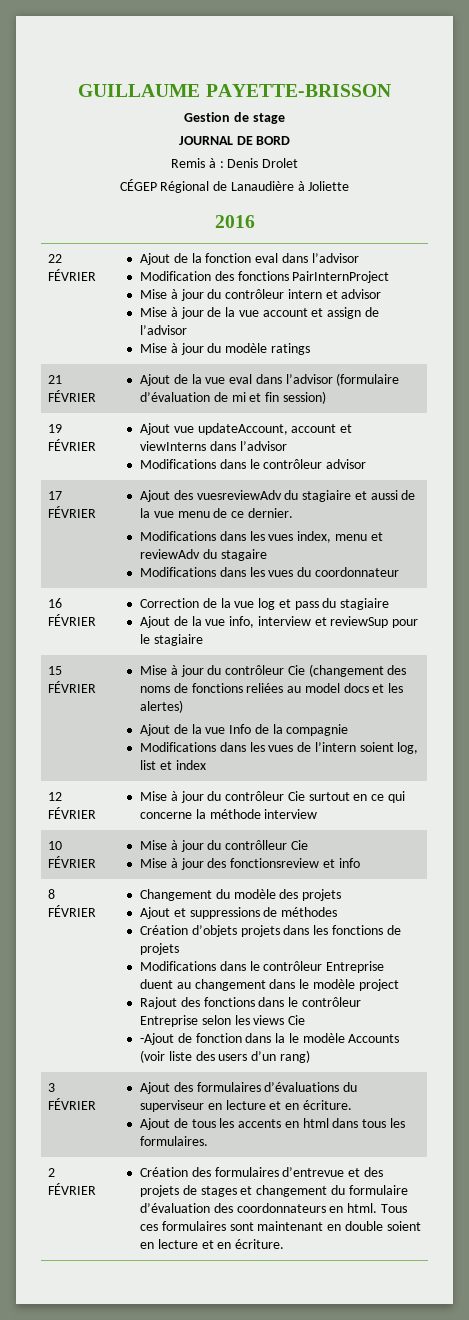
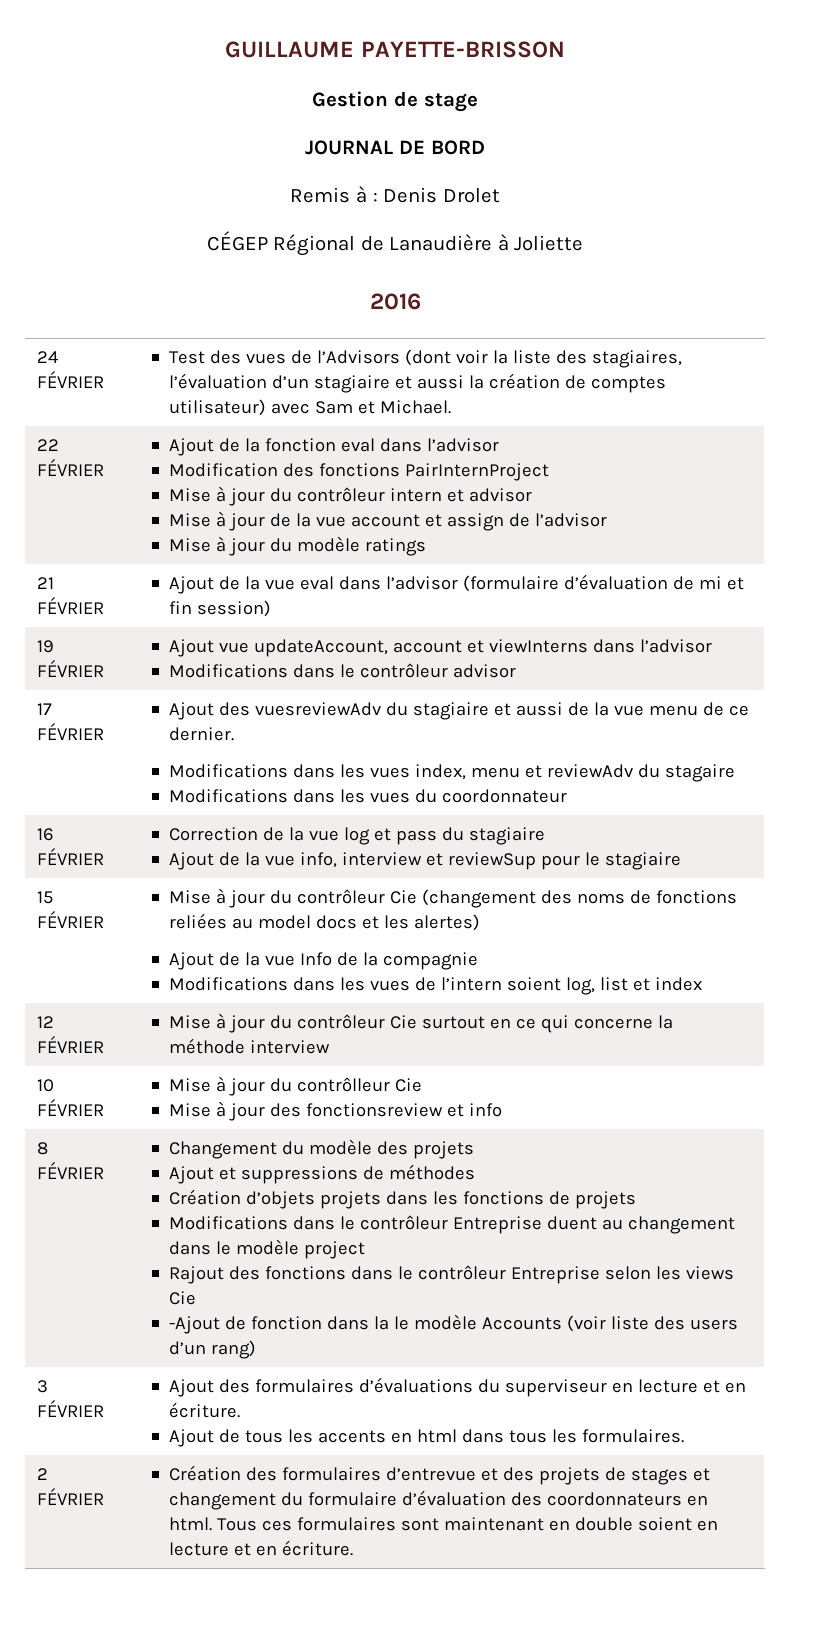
+ 24 FÉVRIER | Test des vues de l’Advisors (dont voir la liste des stagiaires, l’évaluation d’un stagiaire et aussi la création de comptes utilisateur) avec Sam et Michael.

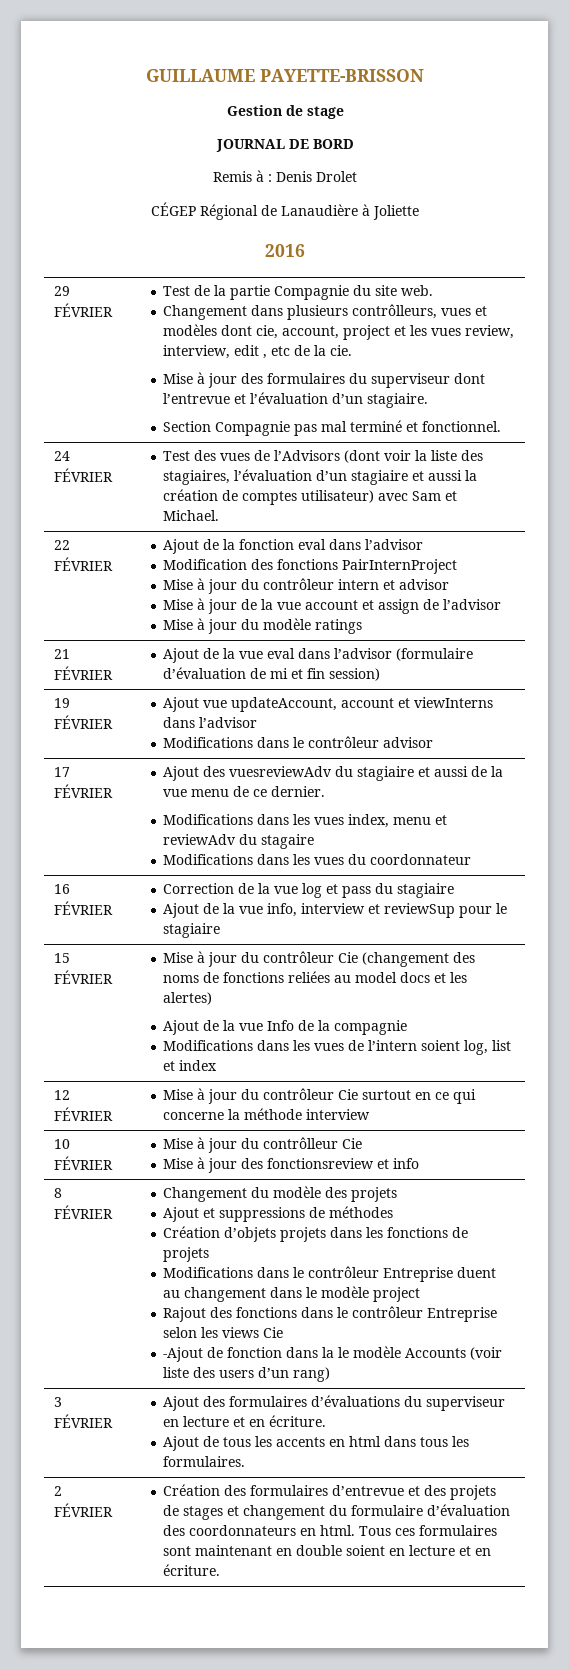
+ 29 FÉVRIER | Test de la partie Compagnie du site web.
+ Changement dans plusieurs contrôlleurs, vues et modèles dont cie, account, project et les vues review, interview, edit , etc de la cie.
+ Mise à jour des formulaires du superviseur dont l’entrevue et l’évaluation d’un stagiaire.
+ Section Compagnie pas mal terminé et fonctionnel.

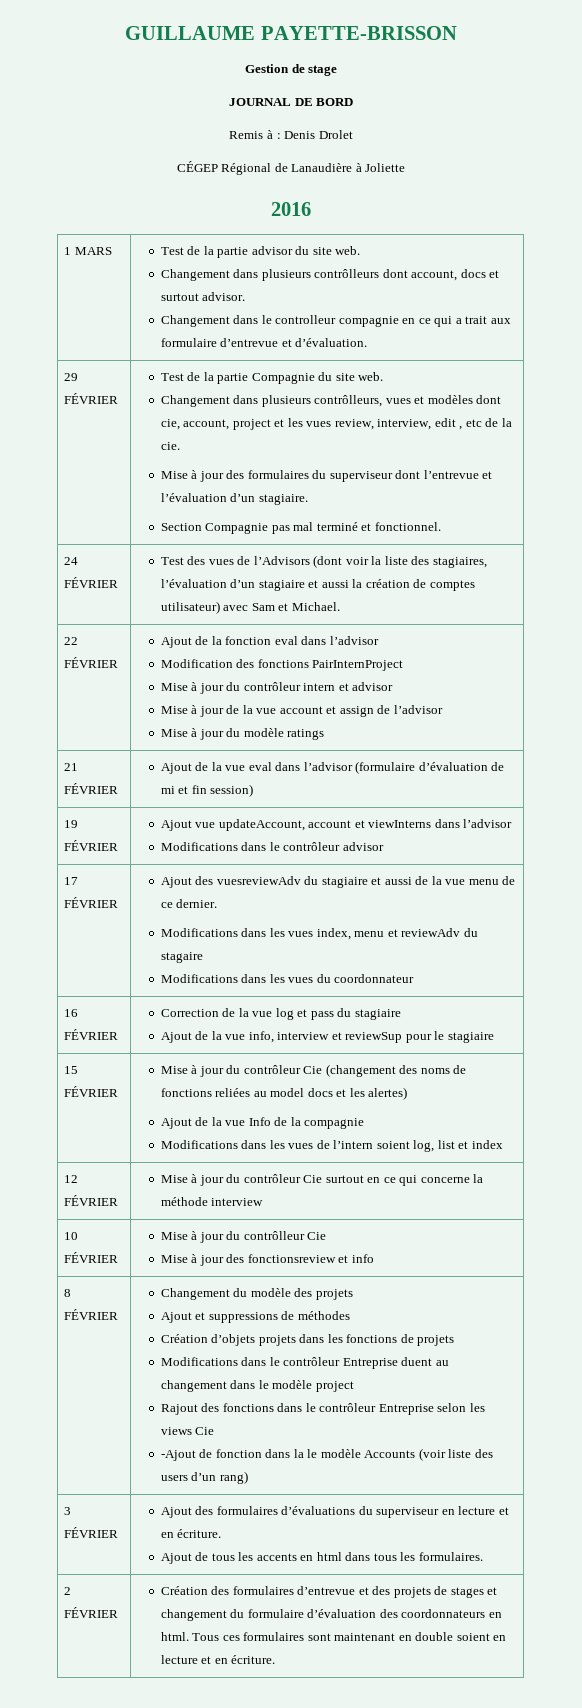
+ 1 MARS | Test de la partie advisor du site web.
+ Changement dans plusieurs contrôlleurs dont account, docs et surtout advisor.
+ Changement dans le controlleur compagnie en ce qui a trait aux formulaire d’entrevue et d’évaluation.

